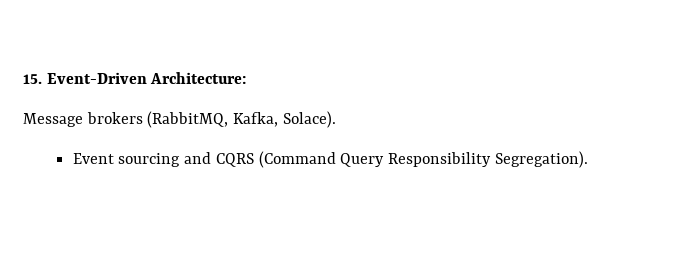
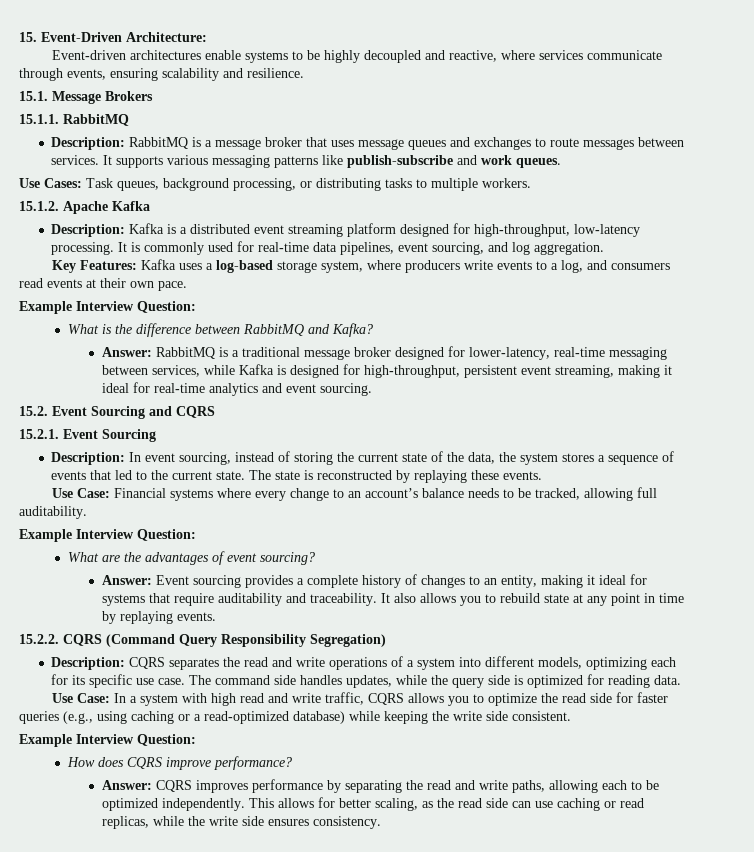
- Message brokers (RabbitMQ, Kafka, Solace).
- Event sourcing and CQRS (Command Query Responsibility Segregation).
+ Event-driven architectures enable systems to be highly decoupled and reactive, where services communicate through events, ensuring scalability and resilience.
+ 15.1. Message Brokers
+ 15.1.1. RabbitMQ
+ Description: RabbitMQ is a message broker that uses message queues and exchanges to route messages between services. It supports various messaging patterns like publish-subscribe and work queues.
+ Use Cases: Task queues, background processing, or distributing tasks to multiple workers.
+ 15.1.2. Apache Kafka
+ Description: Kafka is a distributed event streaming platform designed for high-throughput, low-latency processing. It is commonly used for real-time data pipelines, event sourcing, and log aggregation.
+ Key Features: Kafka uses a log-based storage system, where producers write events to a log, and consumers read events at their own pace.
+ Example Interview Question:
+ What is the difference between RabbitMQ and Kafka?
+ Answer: RabbitMQ is a traditional message broker designed for lower-latency, real-time messaging between services, while Kafka is designed for high-throughput, persistent event streaming, making it ideal for real-time analytics and event sourcing.
+ 15.2. Event Sourcing and CQRS
+ 15.2.1. Event Sourcing
+ Description: In event sourcing, instead of storing the current state of the data, the system stores a sequence of events that led to the current state. The state is reconstructed by replaying these events.
+ Use Case: Financial systems where every change to an account’s balance needs to be tracked, allowing full auditability.
+ Example Interview Question:
+ What are the advantages of event sourcing?
+ Answer: Event sourcing provides a complete history of changes to an entity, making it ideal for systems that require auditability and traceability. It also allows you to rebuild state at any point in time by replaying events.
+ 15.2.2. CQRS (Command Query Responsibility Segregation)
+ Description: CQRS separates the read and write operations of a system into different models, optimizing each for its specific use case. The command side handles updates, while the query side is optimized for reading data.
+ Use Case: In a system with high read and write traffic, CQRS allows you to optimize the read side for faster queries (e.g., using caching or a read-optimized database) while keeping the write side consistent.
+ Example Interview Question:
+ How does CQRS improve performance?
+ Answer: CQRS improves performance by separating the read and write paths, allowing each to be optimized independently. This allows for better scaling, as the read side can use caching or read replicas, while the write side ensures consistency.

